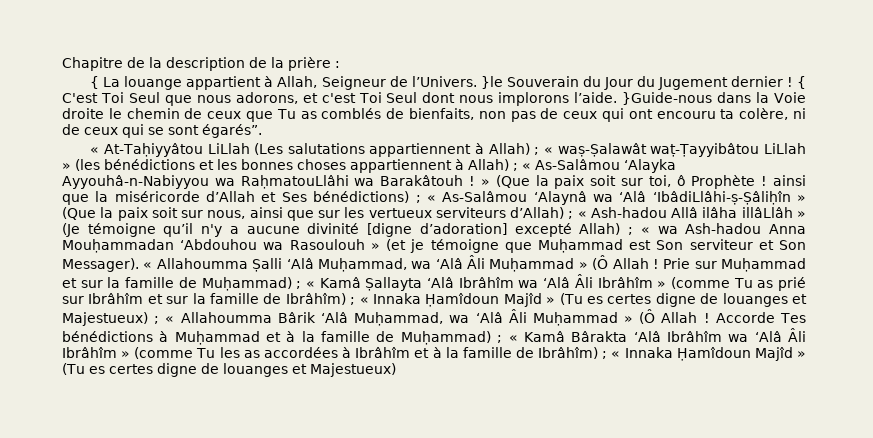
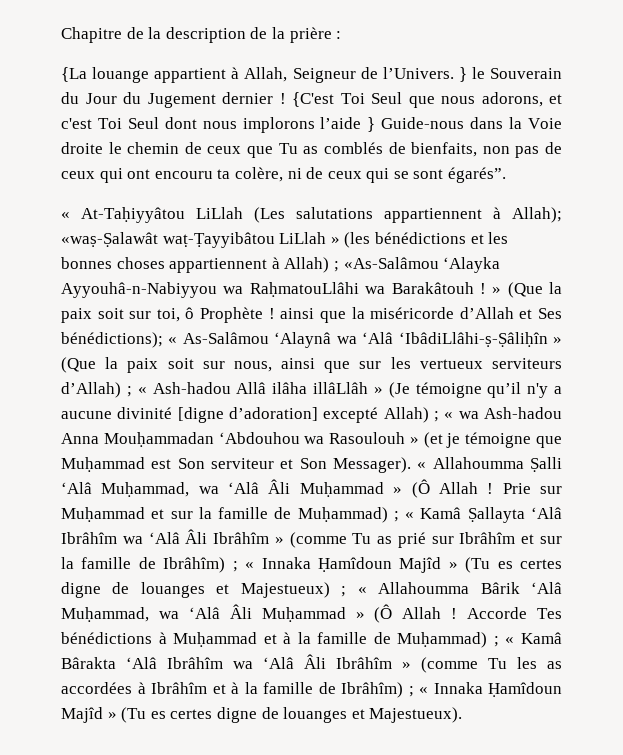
- { La louange appartient à Allah, Seigneur de l’Univers.
+ {La louange appartient à Allah, Seigneur de l’Univers.
- }le Souverain du Jour du Jugement dernier !
+ } le Souverain du Jour du Jugement dernier !
- { C'est Toi Seul que nous adorons, et c'est Toi Seul dont nous implorons l’aide. }Guide-nous dans la Voie droite le chemin de ceux que Tu as comblés de bienfaits, non pas de ceux qui ont encouru ta colère, ni de ceux qui se sont égarés”.
+ {C'est Toi Seul que nous adorons, et c'est Toi Seul dont nous implorons l’aide } Guide-nous dans la Voie droite le chemin de ceux que Tu as comblés de bienfaits, non pas de ceux qui ont encouru ta colère, ni de ceux qui se sont égarés”.
- « At-Taḥiyyâtou LiLlah (Les salutations appartiennent à Allah) ; « waṣ-Ṣalawât waṭ-Ṭayyibâtou LiLlah » (les bénédictions et les bonnes choses appartiennent à Allah) ;
+ « At-Taḥiyyâtou LiLlah (Les salutations appartiennent à Allah); «waṣ-Ṣalawât waṭ-Ṭayyibâtou LiLlah » (les bénédictions et les bonnes choses appartiennent à Allah) ;
- « As-Salâmou ‘Alayka Ayyouhâ-n-Nabiyyou wa RaḥmatouLlâhi wa Barakâtouh ! » (Que la paix soit sur toi, ô Prophète ! ainsi que la miséricorde d’Allah et Ses bénédictions) ;
+ «As-Salâmou ‘Alayka Ayyouhâ-n-Nabiyyou wa RaḥmatouLlâhi wa Barakâtouh ! » (Que la paix soit sur toi, ô Prophète ! ainsi que la miséricorde d’Allah et Ses bénédictions);
- Accorde Tes bénédictions à Muḥammad et à la famille de Muḥammad) ; « Kamâ Bârakta ‘Alâ Ibrâhîm wa ‘Alâ Âli Ibrâhîm » (comme Tu les as accordées à Ibrâhîm et à la famille de Ibrâhîm) ; « Innaka Ḥamîdoun Majîd » (Tu es certes digne de louanges et Majestueux)
+ Accorde Tes bénédictions à Muḥammad et à la famille de Muḥammad) ; « Kamâ Bârakta ‘Alâ Ibrâhîm wa ‘Alâ Âli Ibrâhîm » (comme Tu les as accordées à Ibrâhîm et à la famille de Ibrâhîm) ; « Innaka Ḥamîdoun Majîd » (Tu es certes digne de louanges et Majestueux).

